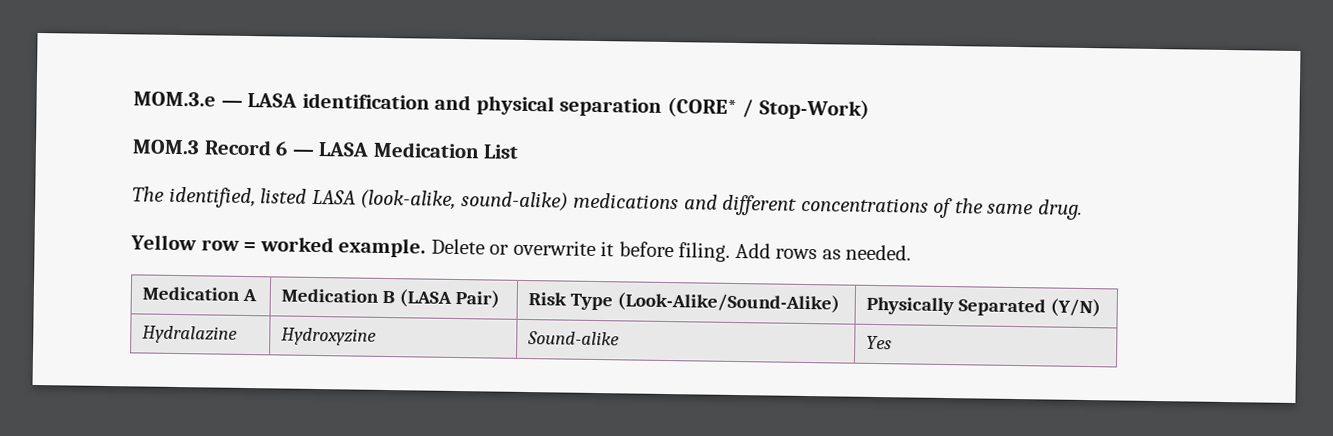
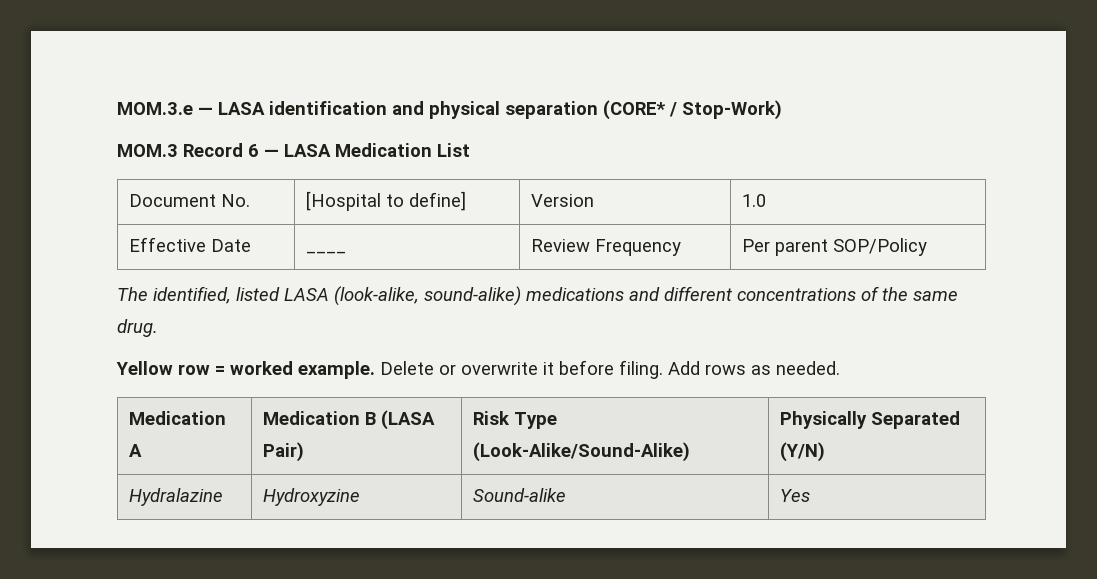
+ Document No. | [Hospital to define] | Version | 1.0
+ Effective Date | ____ | Review Frequency | Per parent SOP/Policy

